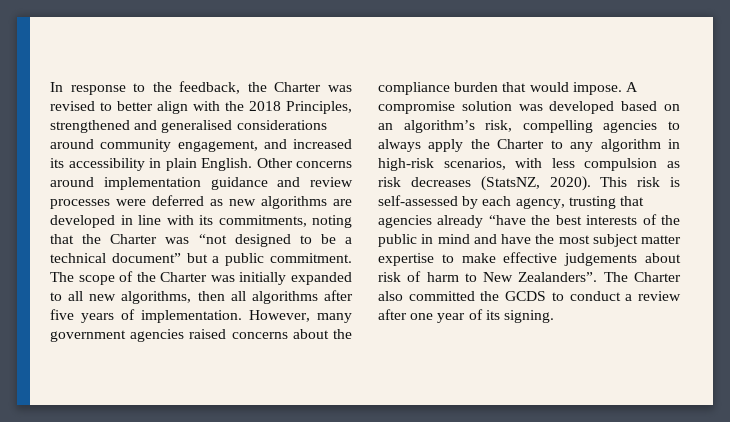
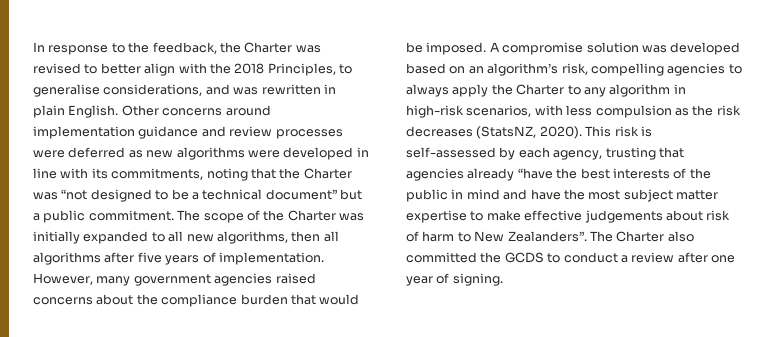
- In response to the feedback, the Charter was revised to better align with the 2018 Principles, strengthened and generalised considerations around community engagement, and increased its accessibility in plain English.
+ In response to the feedback, the Charter was revised to better align with the 2018 Principles, to generalise considerations, and was rewritten in plain English.
- Other concerns around implementation guidance and review processes were deferred as new algorithms are developed in line with its commitments, noting that the Charter was “not designed to be a technical document” but a public commitment.
+ Other concerns around implementation guidance and review processes were deferred as new algorithms were developed in line with its commitments, noting that the Charter was “not designed to be a technical document” but a public commitment.
- However, many government agencies raised concerns about the compliance burden that would impose.
+ However, many government agencies raised concerns about the compliance burden that would be imposed.
- A compromise solution was developed based on an algorithm’s risk, compelling agencies to always apply the Charter to any algorithm in high-risk scenarios, with less compulsion as risk decreases (StatsNZ, 2020).
+ A compromise solution was developed based on an algorithm’s risk, compelling agencies to always apply the Charter to any algorithm in high-risk scenarios, with less compulsion as the risk decreases (StatsNZ, 2020).
- The Charter also committed the GCDS to conduct a review after one year of its signing.
+ The Charter also committed the GCDS to conduct a review after one year of signing.

